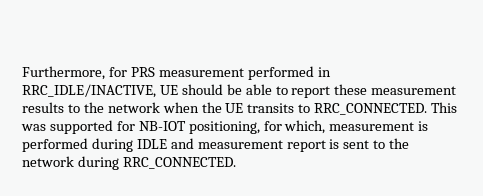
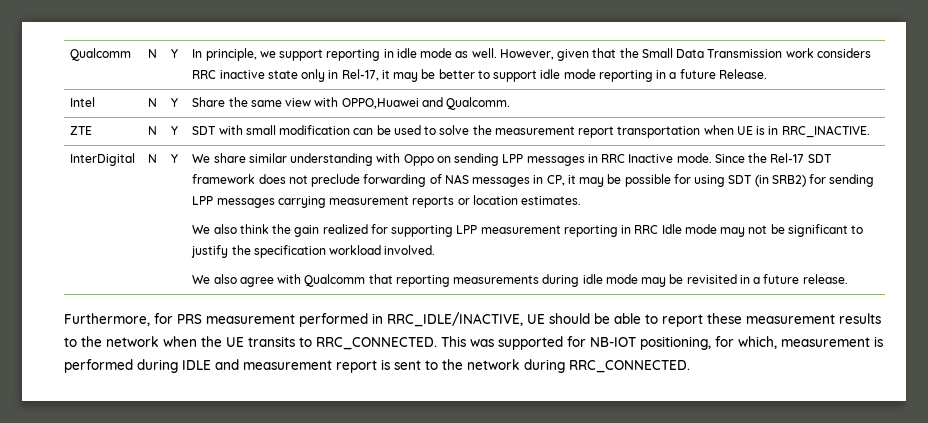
+ Qualcomm | N | Y | In principle, we support reporting in idle mode as well. However, given that the Small Data Transmission work considers RRC inactive state only in Rel-17, it may be better to support idle mode reporting in a future Release.
+ Intel | N | Y | Share the same view with OPPO,Huawei and Qualcomm.
+ ZTE | N | Y | SDT with small modification can be used to solve the measurement report transportation when UE is in RRC_INACTIVE.
+ InterDigital | N | Y | We share similar understanding with Oppo on sending LPP messages in RRC Inactive mode. Since the Rel-17 SDT framework does not preclude forwarding of NAS messages in CP, it may be possible for using SDT (in SRB2) for sending LPP messages carrying measurement reports or location estimates.
+ We also think the gain realized for supporting LPP measurement reporting in RRC Idle mode may not be significant to justify the specification workload involved.
+ We also agree with Qualcomm that reporting measurements during idle mode may be revisited in a future release.

